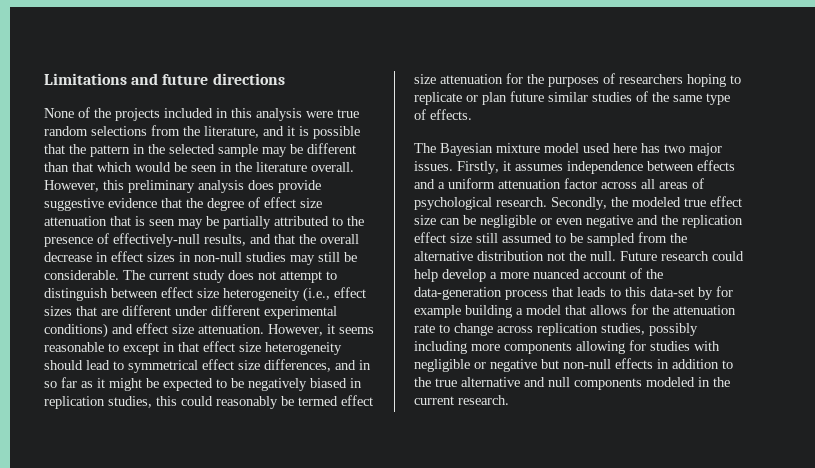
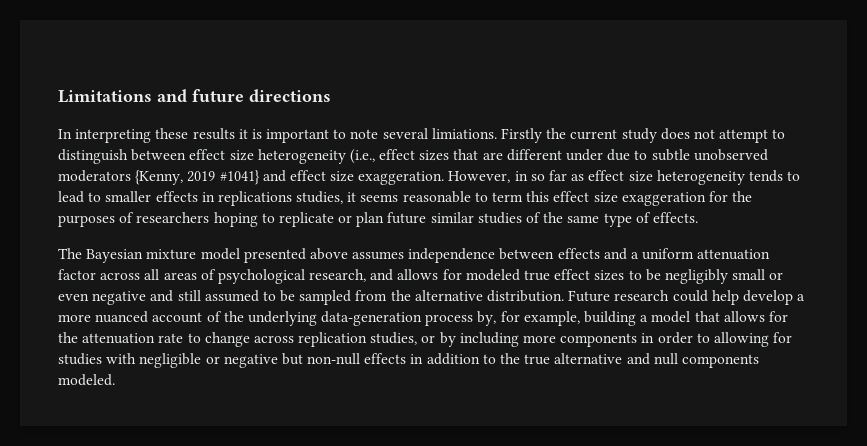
- None of the projects included in this analysis were true random selections from the literature, and it is possible that the pattern in the selected sample may be different than that which would be seen in the literature overall. However, this preliminary analysis does provide suggestive evidence that the degree of effect size attenuation that is seen may be partially attributed to the presence of effectively-null results, and that the overall decrease in effect sizes in non-null studies may still be considerable. The current study does not attempt to distinguish between effect size heterogeneity (i.e., effect sizes that are different under different experimental conditions) and effect size attenuation. However, it seems reasonable to except in that effect size heterogeneity should lead to symmetrical effect size differences, and in so far as it might be expected to be negatively biased in replication studies, this could reasonably be termed effect size attenuation for the purposes of researchers hoping to replicate or plan future similar studies of the same type of effects.
+ In interpreting these results it is important to note several limiations. Firstly the current study does not attempt to distinguish between effect size heterogeneity (i.e., effect sizes that are different under due to subtle unobserved moderators {Kenny, 2019 #1041} and effect size exaggeration. However, in so far as effect size heterogeneity tends to lead to smaller effects in replications studies, it seems reasonable to term this effect size exaggeration for the purposes of researchers hoping to replicate or plan future similar studies of the same type of effects.
- The Bayesian mixture model used here has two major issues. Firstly, it assumes independence between effects and a uniform attenuation factor across all areas of psychological research. Secondly, the modeled true effect size can be negligible or even negative and the replication effect size still assumed to be sampled from the alternative distribution not the null.
+ The Bayesian mixture model presented above assumes independence between effects and a uniform attenuation factor across all areas of psychological research, and allows for modeled true effect sizes to be negligibly small or even negative and still assumed to be sampled from the alternative distribution.
- Future research could help develop a more nuanced account of the data-generation process that leads to this data-set by for example building a model that allows for the attenuation rate to change across replication studies, possibly including more components allowing for studies with negligible or negative but non-null effects in addition to the true alternative and null components modeled in the current research.
+ Future research could help develop a more nuanced account of the underlying data-generation process by, for example, building a model that allows for the attenuation rate to change across replication studies, or by including more components in order to allowing for studies with negligible or negative but non-null effects in addition to the true alternative and null components modeled.

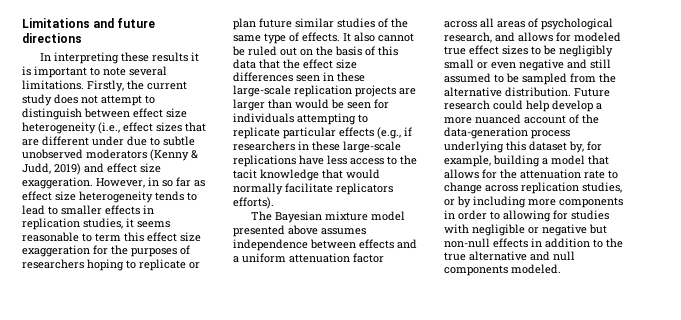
- In interpreting these results it is important to note several limiations. Firstly the current study does not attempt to distinguish between effect size heterogeneity (i.e., effect sizes that are different under due to subtle unobserved moderators {Kenny, 2019 #1041} and effect size exaggeration.
+ In interpreting these results it is important to note several limitations. Firstly, the current study does not attempt to distinguish between effect size heterogeneity (i.e., effect sizes that are different under due to subtle unobserved moderators (Kenny & Judd, 2019) and effect size exaggeration.
- However, in so far as effect size heterogeneity tends to lead to smaller effects in replications studies, it seems reasonable to term this effect size exaggeration for the purposes of researchers hoping to replicate or plan future similar studies of the same type of effects.
+ However, in so far as effect size heterogeneity tends to lead to smaller effects in replication studies, it seems reasonable to term this effect size exaggeration for the purposes of researchers hoping to replicate or plan future similar studies of the same type of effects. It also cannot be ruled out on the basis of this data that the effect size differences seen in these large-scale replication projects are larger than would be seen for individuals attempting to replicate particular effects (e.g., if researchers in these large-scale replications have less access to the tacit knowledge that would normally facilitate replicators efforts).
- Future research could help develop a more nuanced account of the underlying data-generation process by, for example, building a model that allows for the attenuation rate to change across replication studies, or by including more components in order to allowing for studies with negligible or negative but non-null effects in addition to the true alternative and null components modeled.
+ Future research could help develop a more nuanced account of the data-generation process underlying this dataset by, for example, building a model that allows for the attenuation rate to change across replication studies, or by including more components in order to allowing for studies with negligible or negative but non-null effects in addition to the true alternative and null components modeled.

